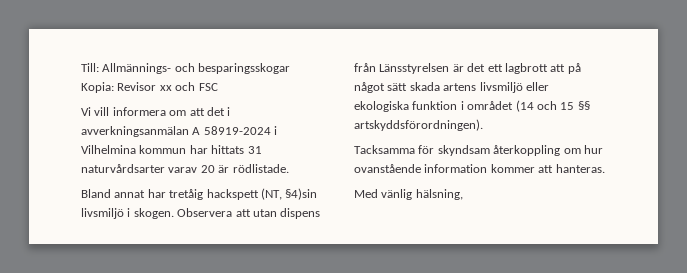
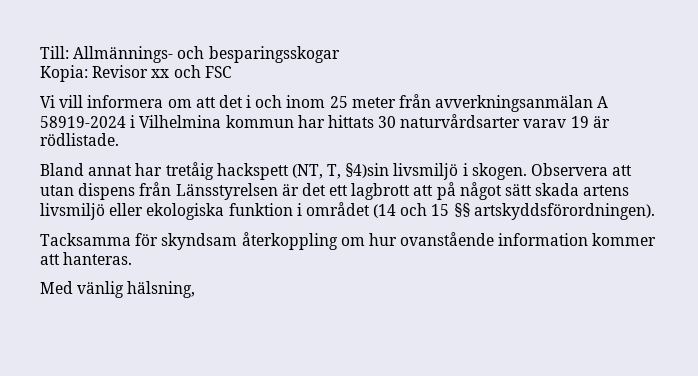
- Vi vill informera om att det i avverkningsanmälan A 58919-2024 i Vilhelmina kommun har hittats 31 naturvårdsarter varav 20 är rödlistade.
+ Vi vill informera om att det i och inom 25 meter från avverkningsanmälan A 58919-2024 i Vilhelmina kommun har hittats 30 naturvårdsarter varav 19 är rödlistade.
- Bland annat har tretåig hackspett (NT, §4)sin livsmiljö i skogen.
+ Bland annat har tretåig hackspett (NT, T, §4)sin livsmiljö i skogen.

